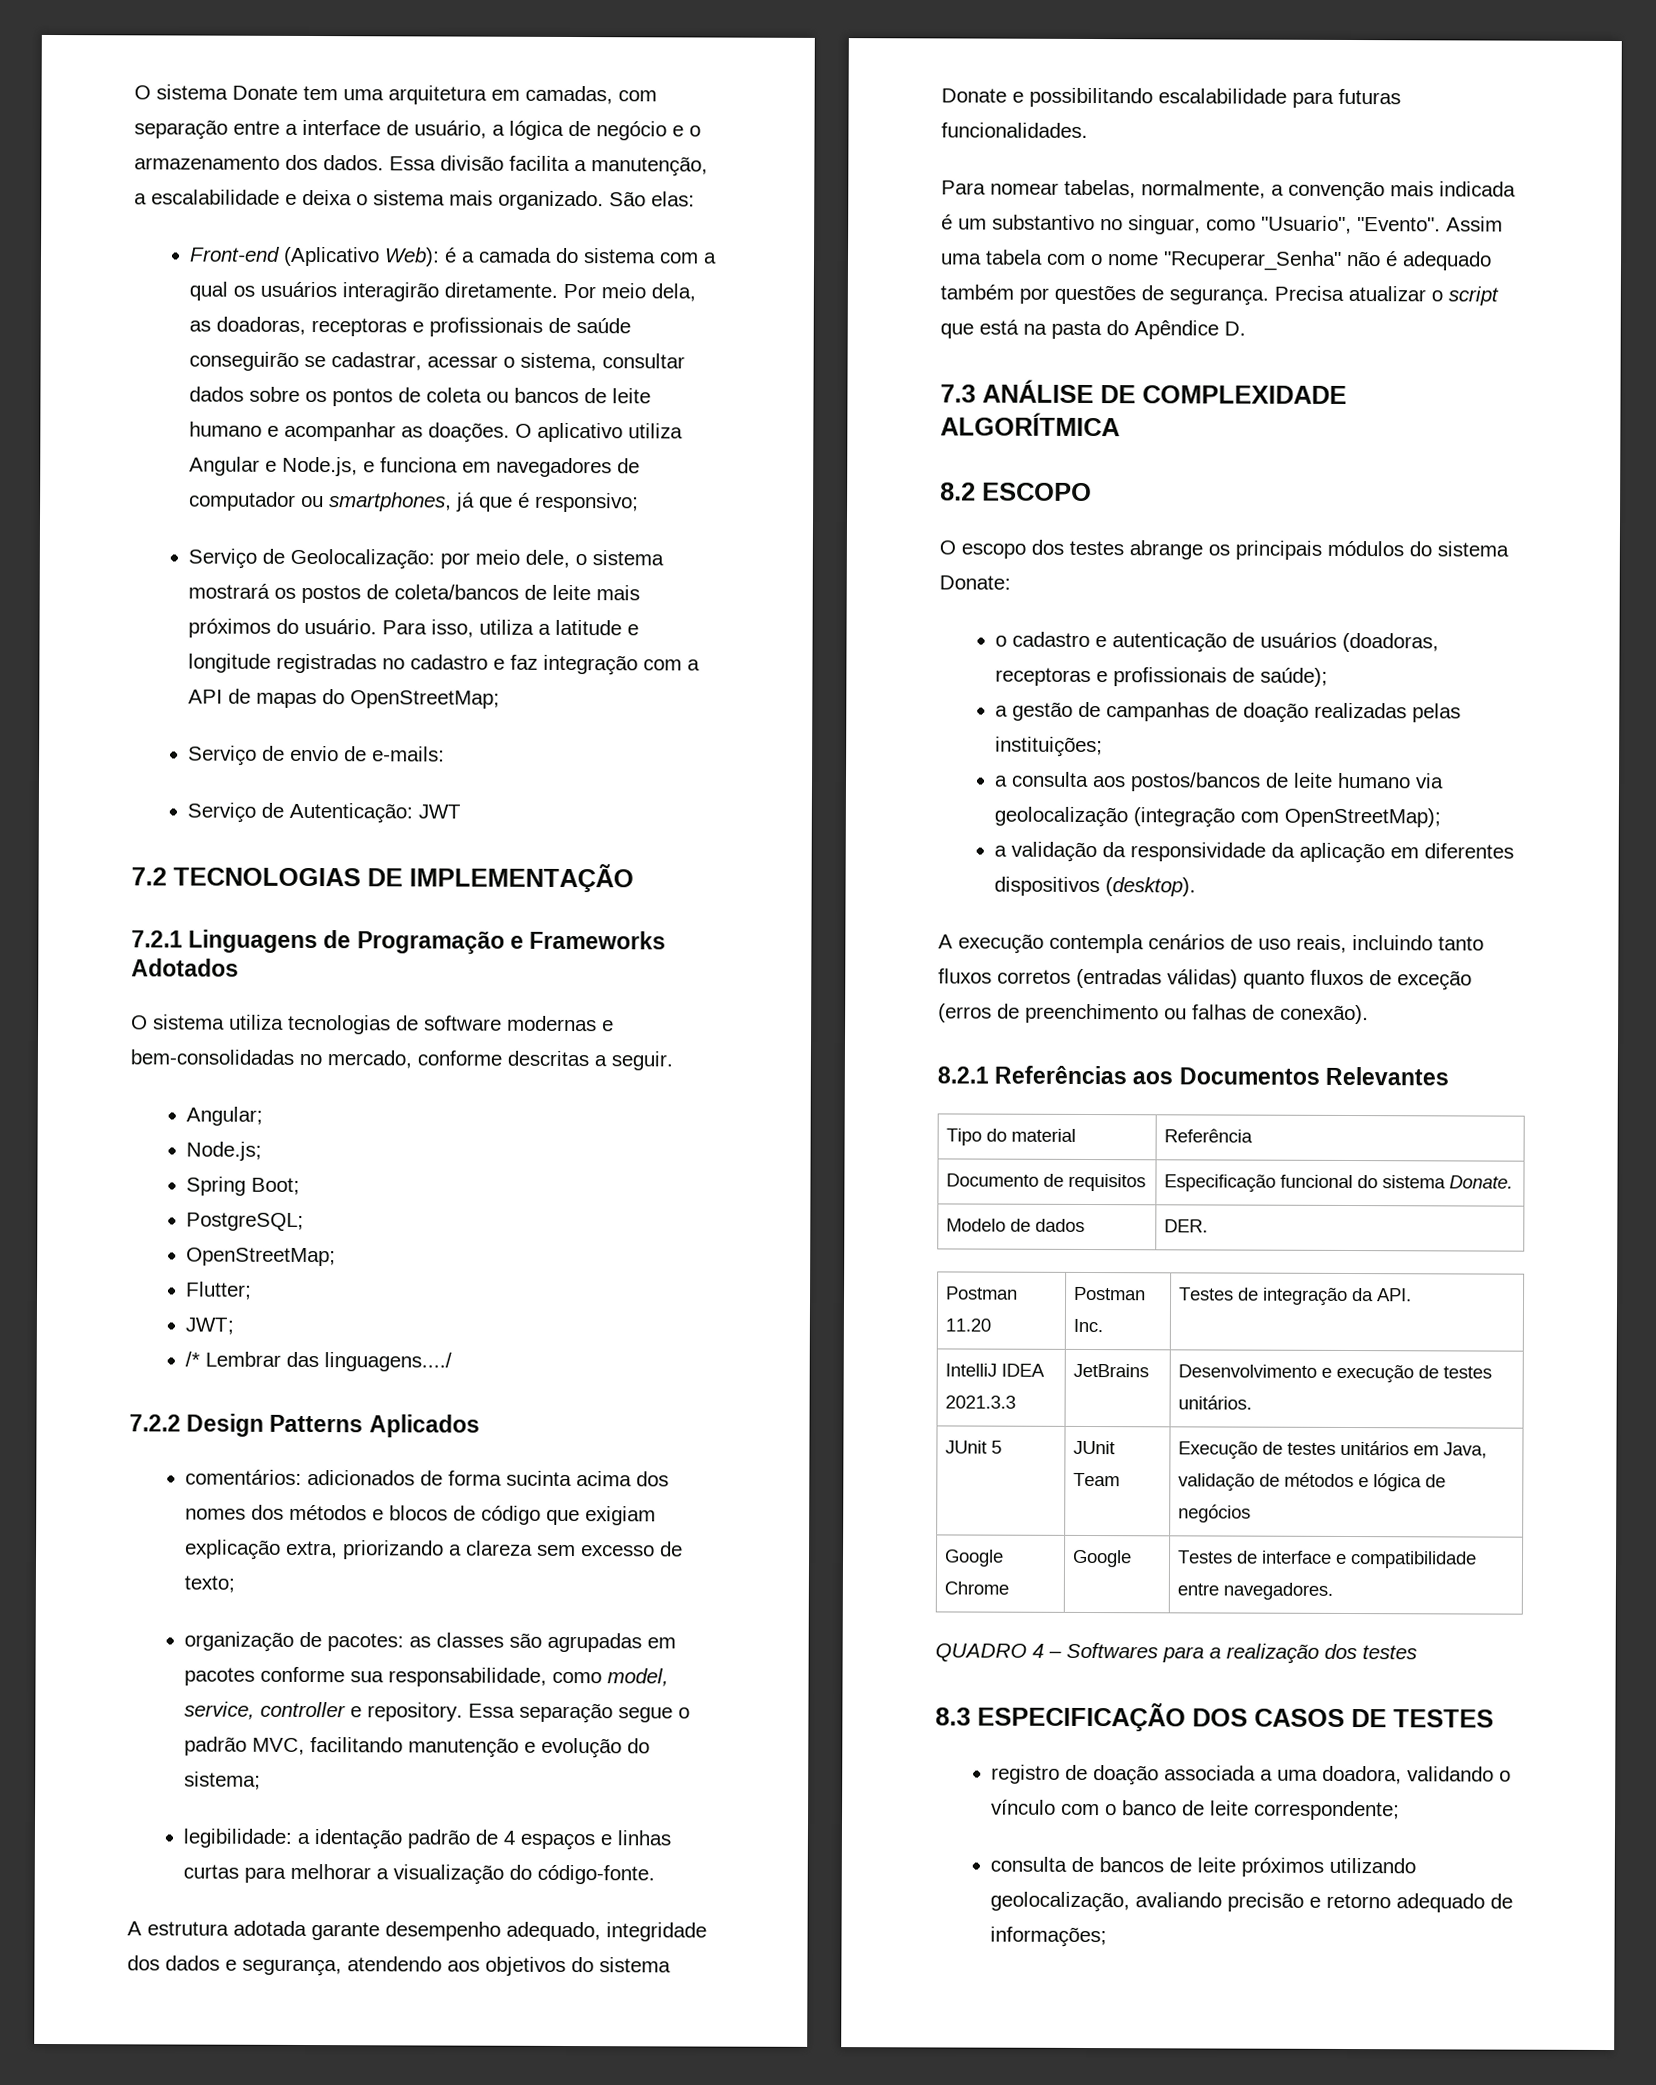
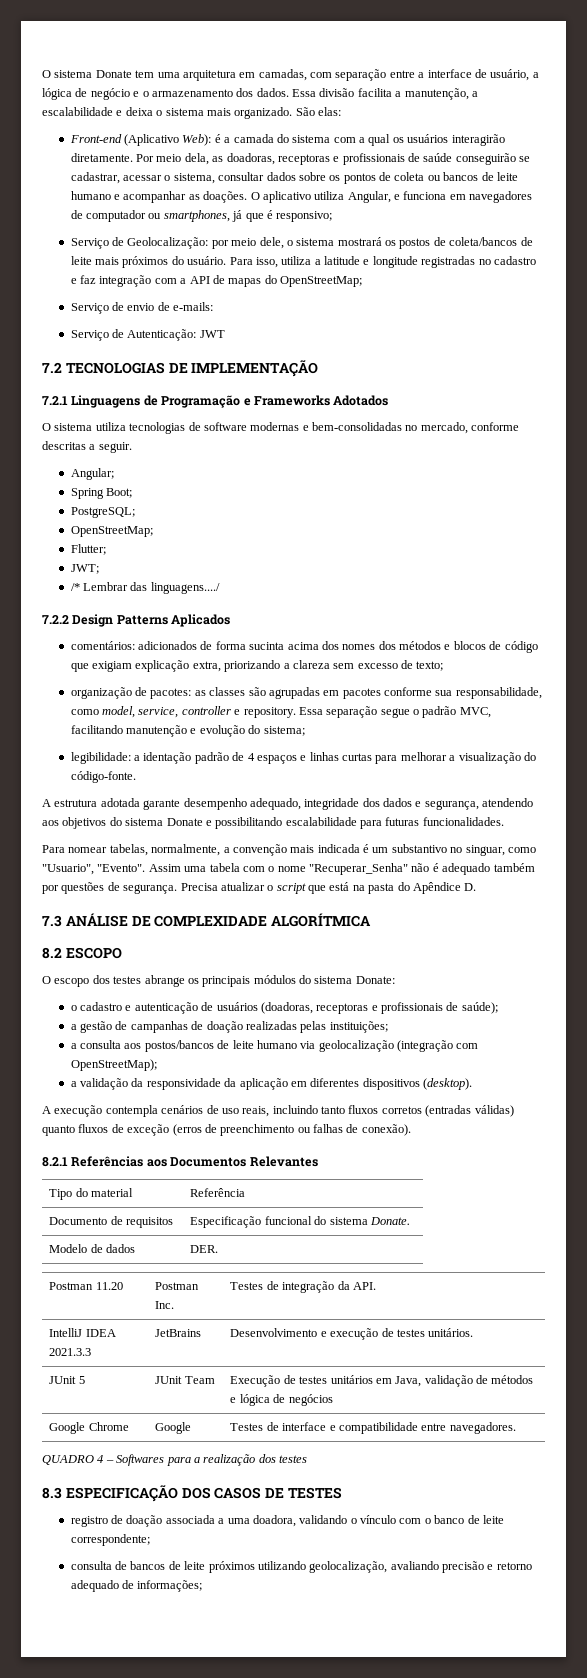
- O aplicativo utiliza Angular e Node.js, e funciona em navegadores de computador ou smartphones, já que é responsivo;
+ O aplicativo utiliza Angular, e funciona em navegadores de computador ou smartphones, já que é responsivo;
- Node.js;

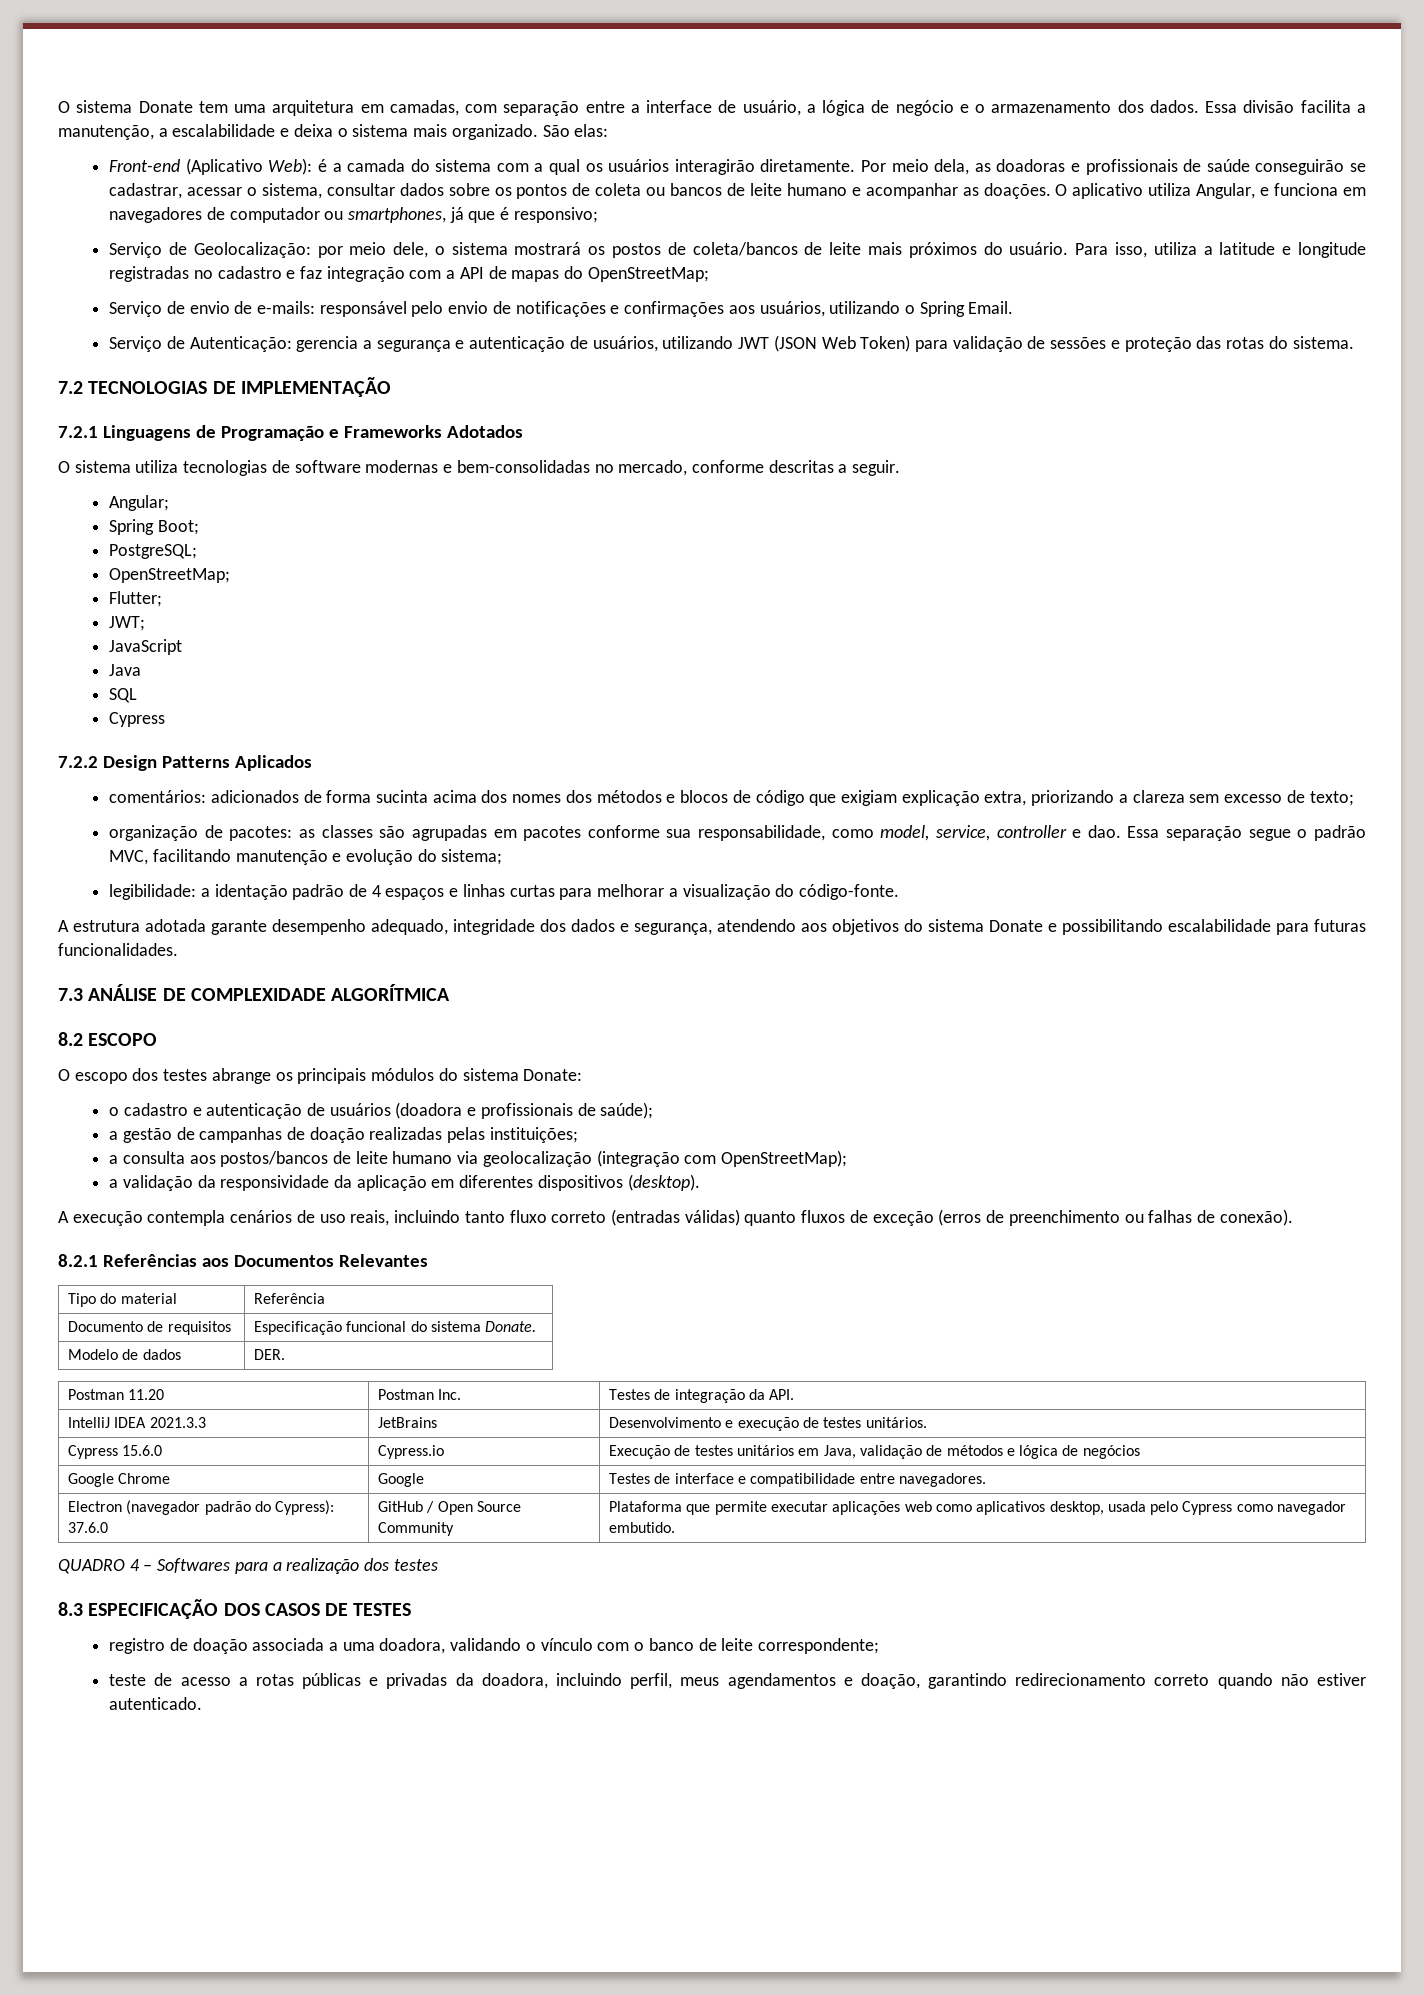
- Por meio dela, as doadoras, receptoras e profissionais de saúde conseguirão se cadastrar, acessar o sistema, consultar dados sobre os pontos de coleta ou bancos de leite humano e acompanhar as doações.
+ Por meio dela, as doadoras e profissionais de saúde conseguirão se cadastrar, acessar o sistema, consultar dados sobre os pontos de coleta ou bancos de leite humano e acompanhar as doações.
- Serviço de envio de e-mails:
- Serviço de Autenticação: JWT
+ Serviço de envio de e-mails: responsável pelo envio de notificações e confirmações aos usuários, utilizando o Spring Email.
+ Serviço de Autenticação: gerencia a segurança e autenticação de usuários, utilizando JWT (JSON Web Token) para validação de sessões e proteção das rotas do sistema.
- /* Lembrar das linguagens..../
+ JavaScript
+ Java
+ SQL
+ Cypress
- organização de pacotes: as classes são agrupadas em pacotes conforme sua responsabilidade, como model, service, controller e repository.
+ organização de pacotes: as classes são agrupadas em pacotes conforme sua responsabilidade, como model, service, controller e dao.
- Para nomear tabelas, normalmente, a convenção mais indicada é um substantivo no singuar, como "Usuario", "Evento". Assim uma tabela com o nome "Recuperar_Senha" não é adequado também por questões de segurança. Precisa atualizar o script que está na pasta do Apêndice D.
- o cadastro e autenticação de usuários (doadoras, receptoras e profissionais de saúde);
+ o cadastro e autenticação de usuários (doadora e profissionais de saúde);
- A execução contempla cenários de uso reais, incluindo tanto fluxos corretos (entradas válidas) quanto fluxos de exceção (erros de preenchimento ou falhas de conexão).
+ A execução contempla cenários de uso reais, incluindo tanto fluxo correto (entradas válidas) quanto fluxos de exceção (erros de preenchimento ou falhas de conexão).
- JUnit 5 | JUnit Team | Execução de testes unitários em Java, validação de métodos e lógica de negócios
+ Cypress 15.6.0 | Cypress.io | Execução de testes unitários em Java, validação de métodos e lógica de negócios
+ Electron (navegador padrão do Cypress): 37.6.0 | GitHub / Open Source Community | Plataforma que permite executar aplicações web como aplicativos desktop, usada pelo Cypress como navegador embutido.
- consulta de bancos de leite próximos utilizando geolocalização, avaliando precisão e retorno adequado de informações;
+ teste de acesso a rotas públicas e privadas da doadora, incluindo perfil, meus agendamentos e doação, garantindo redirecionamento correto quando não estiver autenticado.

